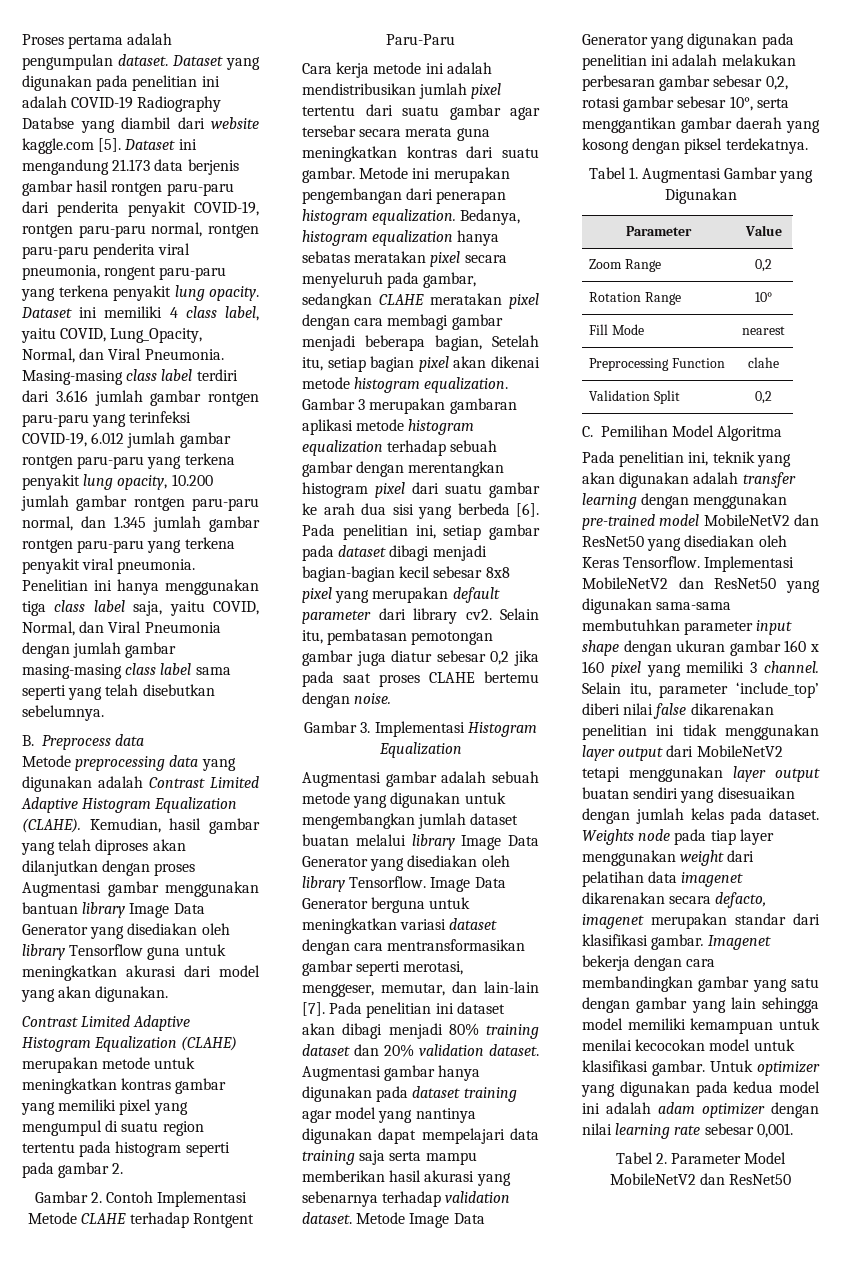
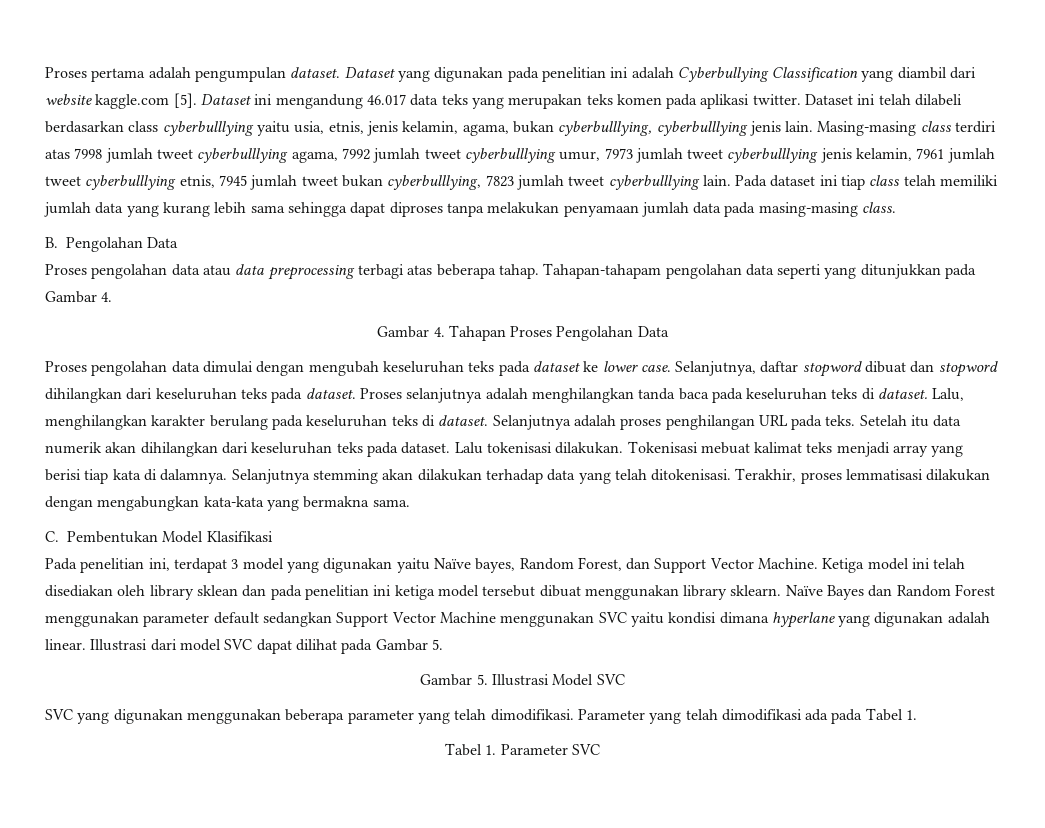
- Dataset yang digunakan pada penelitian ini adalah COVID-19 Radiography Databse yang diambil dari website kaggle.com [5].
+ Dataset yang digunakan pada penelitian ini adalah Cyberbullying Classification yang diambil dari website kaggle.com [5].
- Dataset ini mengandung 21.173 data berjenis gambar hasil rontgen paru-paru dari penderita penyakit COVID-19, rontgen paru-paru normal, rontgen paru-paru penderita viral pneumonia, rongent paru-paru yang terkena penyakit lung opacity. Dataset ini memiliki 4 class label, yaitu COVID, Lung_Opacity, Normal, dan Viral Pneumonia. Masing-masing class label terdiri dari 3.616 jumlah gambar rontgen paru-paru yang terinfeksi COVID-19, 6.012 jumlah gambar rontgen paru-paru yang terkena penyakit lung opacity, 10.200 jumlah gambar rontgen paru-paru normal, dan 1.345 jumlah gambar rontgen paru-paru yang terkena penyakit viral pneumonia. Penelitian ini hanya menggunakan tiga class label saja, yaitu COVID, Normal, dan Viral Pneumonia dengan jumlah gambar masing-masing class label sama seperti yang telah disebutkan sebelumnya.
- B. Preprocess data
- Metode preprocessing data yang digunakan adalah Contrast Limited Adaptive Histogram Equalization (CLAHE). Kemudian, hasil gambar yang telah diproses akan dilanjutkan dengan proses Augmentasi gambar menggunakan bantuan library Image Data Generator yang disediakan oleh library Tensorflow guna untuk meningkatkan akurasi dari model yang akan digunakan.
- Contrast Limited Adaptive Histogram Equalization (CLAHE) merupakan metode untuk meningkatkan kontras gambar yang memiliki pixel yang mengumpul di suatu region tertentu pada histogram seperti pada gambar 2.
- Gambar 2. Contoh Implementasi Metode CLAHE terhadap Rontgent Paru-Paru
- Cara kerja metode ini adalah mendistribusikan jumlah pixel tertentu dari suatu gambar agar tersebar secara merata guna meningkatkan kontras dari suatu gambar. Metode ini merupakan pengembangan dari penerapan histogram equalization. Bedanya, histogram equalization hanya sebatas meratakan pixel secara menyeluruh pada gambar, sedangkan CLAHE meratakan pixel dengan cara membagi gambar menjadi beberapa bagian, Setelah itu, setiap bagian pixel akan dikenai metode histogram equalization. Gambar 3 merupakan gambaran aplikasi metode histogram equalization terhadap sebuah gambar dengan merentangkan histogram pixel dari suatu gambar ke arah dua sisi yang berbeda [6]. Pada penelitian ini, setiap gambar pada dataset dibagi menjadi bagian-bagian kecil sebesar 8x8 pixel yang merupakan default parameter dari library cv2. Selain itu, pembatasan pemotongan gambar juga diatur sebesar 0,2 jika pada saat proses CLAHE bertemu dengan noise.
- Gambar 3. Implementasi Histogram Equalization
- Augmentasi gambar adalah sebuah metode yang digunakan untuk mengembangkan jumlah dataset buatan melalui library Image Data Generator yang disediakan oleh library Tensorflow. Image Data Generator berguna untuk meningkatkan variasi dataset dengan cara mentransformasikan gambar seperti merotasi, menggeser, memutar, dan lain-lain [7]. Pada penelitian ini dataset akan dibagi menjadi 80% training dataset dan 20% validation dataset. Augmentasi gambar hanya digunakan pada dataset training agar model yang nantinya digunakan dapat mempelajari data training saja serta mampu memberikan hasil akurasi yang sebenarnya terhadap validation dataset. Metode Image Data Generator yang digunakan pada penelitian ini adalah melakukan perbesaran gambar sebesar 0,2, rotasi gambar sebesar 10°, serta menggantikan gambar daerah yang kosong dengan piksel terdekatnya.
- Tabel 1. Augmentasi Gambar yang Digunakan
- Parameter | Value
- Zoom Range | 0,2
- Rotation Range | 10°
- Fill Mode | nearest
- Preprocessing Function | clahe
- Validation Split | 0,2
- C. Pemilihan Model Algoritma
- Pada penelitian ini, teknik yang akan digunakan adalah transfer learning dengan menggunakan pre-trained model MobileNetV2 dan ResNet50 yang disediakan oleh Keras Tensorflow. Implementasi MobileNetV2 dan ResNet50 yang digunakan sama-sama membutuhkan parameter input shape dengan ukuran gambar 160 x 160 pixel yang memiliki 3 channel. Selain itu, parameter ‘include_top’ diberi nilai false dikarenakan penelitian ini tidak menggunakan layer output dari MobileNetV2 tetapi menggunakan layer output buatan sendiri yang disesuaikan dengan jumlah kelas pada dataset. Weights node pada tiap layer menggunakan weight dari pelatihan data imagenet dikarenakan secara defacto, imagenet merupakan standar dari klasifikasi gambar. Imagenet bekerja dengan cara membandingkan gambar yang satu dengan gambar yang lain sehingga model memiliki kemampuan untuk menilai kecocokan model untuk klasifikasi gambar. Untuk optimizer yang digunakan pada kedua model ini adalah adam optimizer dengan nilai learning rate sebesar 0,001.
- Tabel 2. Parameter Model MobileNetV2 dan ResNet50
+ Dataset ini mengandung 46.017 data teks yang merupakan teks komen pada aplikasi twitter. Dataset ini telah dilabeli berdasarkan class cyberbulllying yaitu usia, etnis, jenis kelamin, agama, bukan cyberbulllying, cyberbulllying jenis lain. Masing-masing class terdiri atas 7998 jumlah tweet cyberbulllying agama, 7992 jumlah tweet cyberbulllying umur, 7973 jumlah tweet cyberbulllying jenis kelamin, 7961 jumlah tweet cyberbulllying etnis, 7945 jumlah tweet bukan cyberbulllying, 7823 jumlah tweet cyberbulllying lain. Pada dataset ini tiap class telah memiliki jumlah data yang kurang lebih sama sehingga dapat diproses tanpa melakukan penyamaan jumlah data pada masing-masing class.
+ B. Pengolahan Data
+ Proses pengolahan data atau data preprocessing terbagi atas beberapa tahap. Tahapan-tahapam pengolahan data seperti yang ditunjukkan pada Gambar 4.
+ Gambar 4. Tahapan Proses Pengolahan Data
+ Proses pengolahan data dimulai dengan mengubah keseluruhan teks pada dataset ke lower case. Selanjutnya, daftar stopword dibuat dan stopword dihilangkan dari keseluruhan teks pada dataset. Proses selanjutnya adalah menghilangkan tanda baca pada keseluruhan teks di dataset. Lalu, menghilangkan karakter berulang pada keseluruhan teks di dataset. Selanjutnya adalah proses penghilangan URL pada teks. Setelah itu data numerik akan dihilangkan dari keseluruhan teks pada dataset. Lalu tokenisasi dilakukan. Tokenisasi mebuat kalimat teks menjadi array yang berisi tiap kata di dalamnya. Selanjutnya stemming akan dilakukan terhadap data yang telah ditokenisasi. Terakhir, proses lemmatisasi dilakukan dengan mengabungkan kata-kata yang bermakna sama.
+ C. Pembentukan Model Klasifikasi
+ Pada penelitian ini, terdapat 3 model yang digunakan yaitu Naïve bayes, Random Forest, dan Support Vector Machine. Ketiga model ini telah disediakan oleh library sklean dan pada penelitian ini ketiga model tersebut dibuat menggunakan library sklearn. Naïve Bayes dan Random Forest menggunakan parameter default sedangkan Support Vector Machine menggunakan SVC yaitu kondisi dimana hyperlane yang digunakan adalah linear. Illustrasi dari model SVC dapat dilihat pada Gambar 5.
+ Gambar 5. Illustrasi Model SVC
+ SVC yang digunakan menggunakan beberapa parameter yang telah dimodifikasi. Parameter yang telah dimodifikasi ada pada Tabel 1.
+ Tabel 1. Parameter SVC

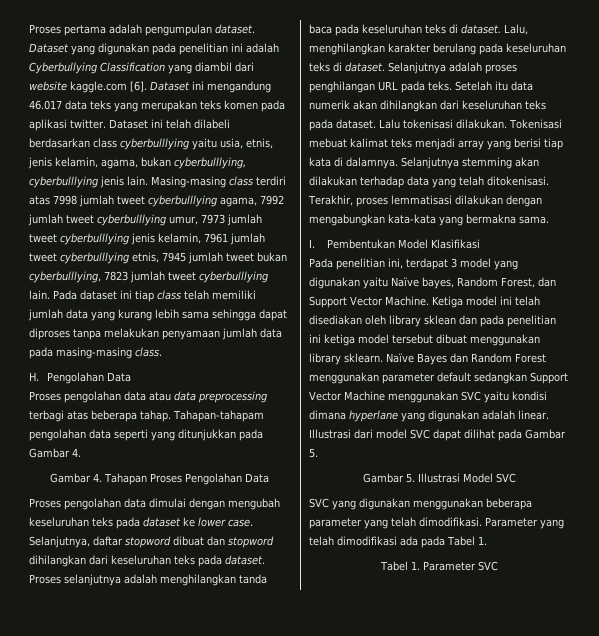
- Dataset yang digunakan pada penelitian ini adalah Cyberbullying Classification yang diambil dari website kaggle.com [5].
+ Dataset yang digunakan pada penelitian ini adalah Cyberbullying Classification yang diambil dari website kaggle.com [6].
- B. Pengolahan Data
+ H. Pengolahan Data
- C. Pembentukan Model Klasifikasi
+ I. Pembentukan Model Klasifikasi

